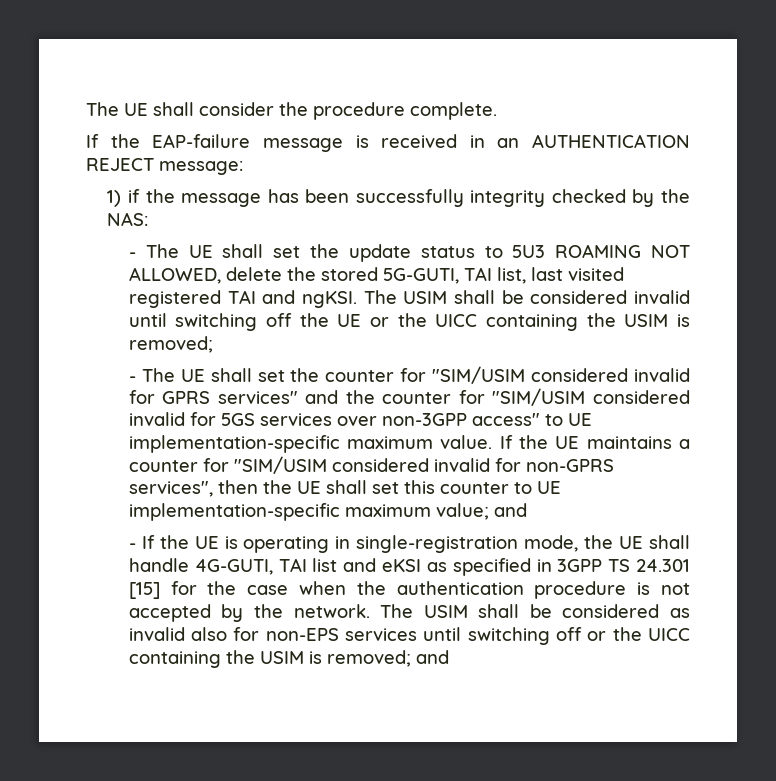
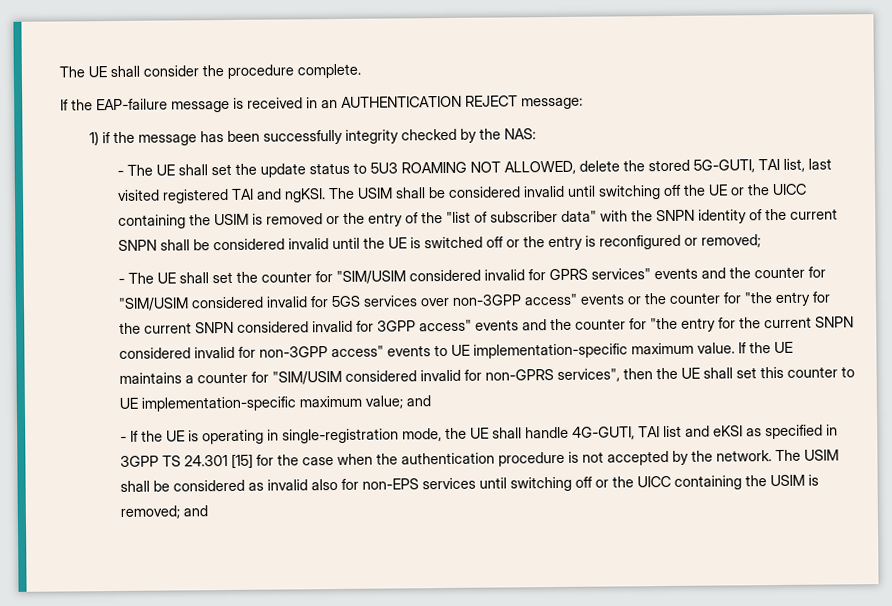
- The USIM shall be considered invalid until switching off the UE or the UICC containing the USIM is removed;
+ The USIM shall be considered invalid until switching off the UE or the UICC containing the USIM is removed or the entry of the "list of subscriber data" with the SNPN identity of the current SNPN shall be considered invalid until the UE is switched off or the entry is reconfigured or removed;
- - The UE shall set the counter for "SIM/USIM considered invalid for GPRS services" and the counter for "SIM/USIM considered invalid for 5GS services over non-3GPP access" to UE implementation-specific maximum value.
+ - The UE shall set the counter for "SIM/USIM considered invalid for GPRS services" events and the counter for "SIM/USIM considered invalid for 5GS services over non-3GPP access" events or the counter for "the entry for the current SNPN considered invalid for 3GPP access" events and the counter for "the entry for the current SNPN considered invalid for non-3GPP access" events to UE implementation-specific maximum value.

